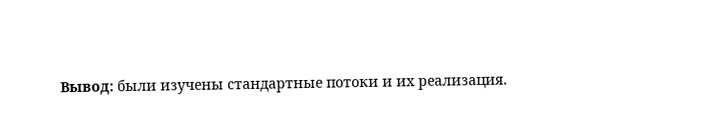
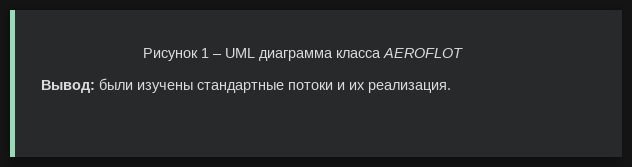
+ Рисунок 1 – UML диаграмма класса AEROFLOT

